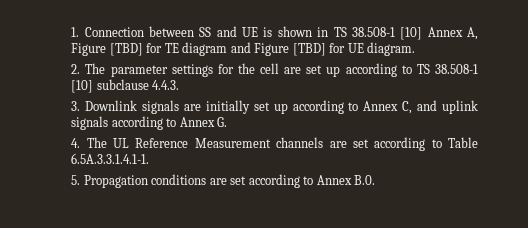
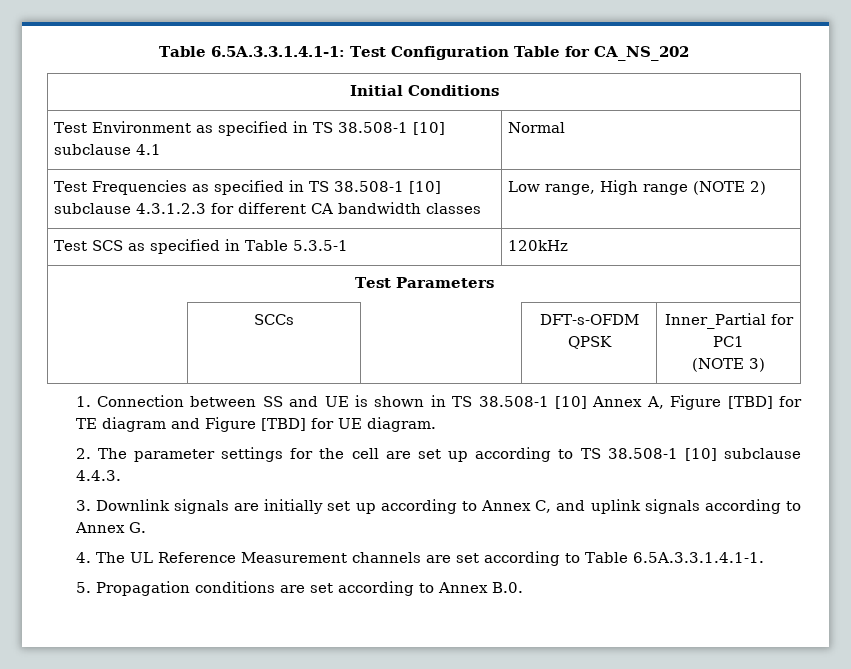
+ Table 6.5A.3.3.1.4.1-1: Test Configuration Table for CA_NS_202
+ Initial Conditions
+ Test Environment as specified in TS 38.508-1 [10] subclause 4.1 | Normal
+ Test Frequencies as specified in TS 38.508-1 [10] subclause 4.3.1.2.3 for different CA bandwidth classes | Low range, High range (NOTE 2)
+ Test SCS as specified in Table 5.3.5-1 | 120kHz
+ Test Parameters
+ | SCCs | | DFT-s-OFDM QPSK | Inner_Partial for PC1
+ (NOTE 3)

